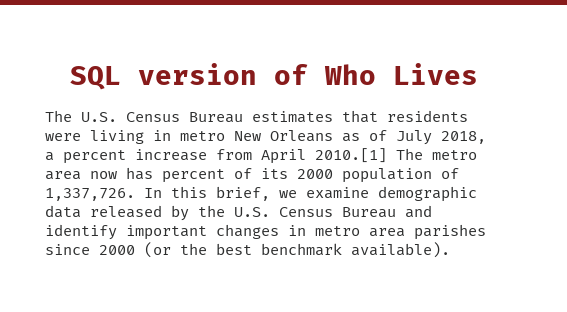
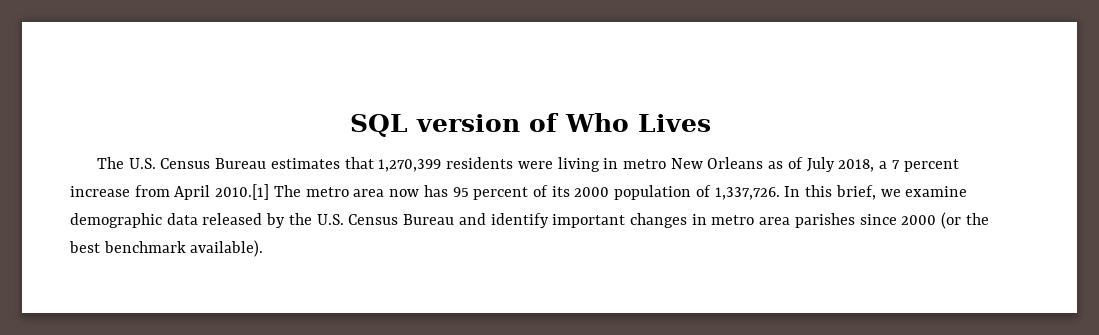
- The U.S. Census Bureau estimates that residents were living in metro New Orleans as of July 2018, a percent increase from April 2010.[1] The metro area now has percent of its 2000 population of 1,337,726.
+ The U.S. Census Bureau estimates that 1,270,399 residents were living in metro New Orleans as of July 2018, a 7 percent increase from April 2010.[1] The metro area now has 95 percent of its 2000 population of 1,337,726.

